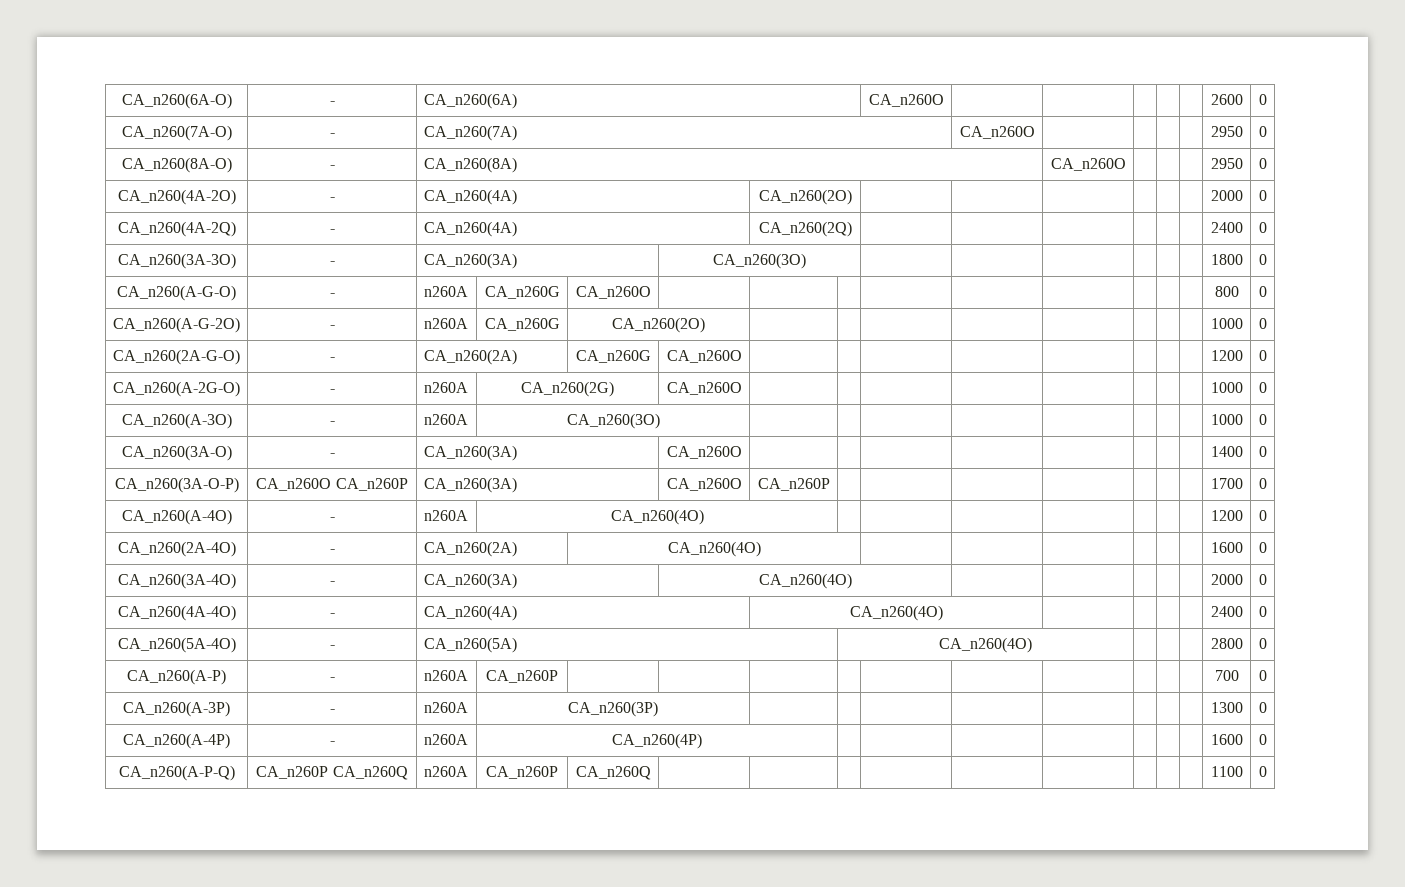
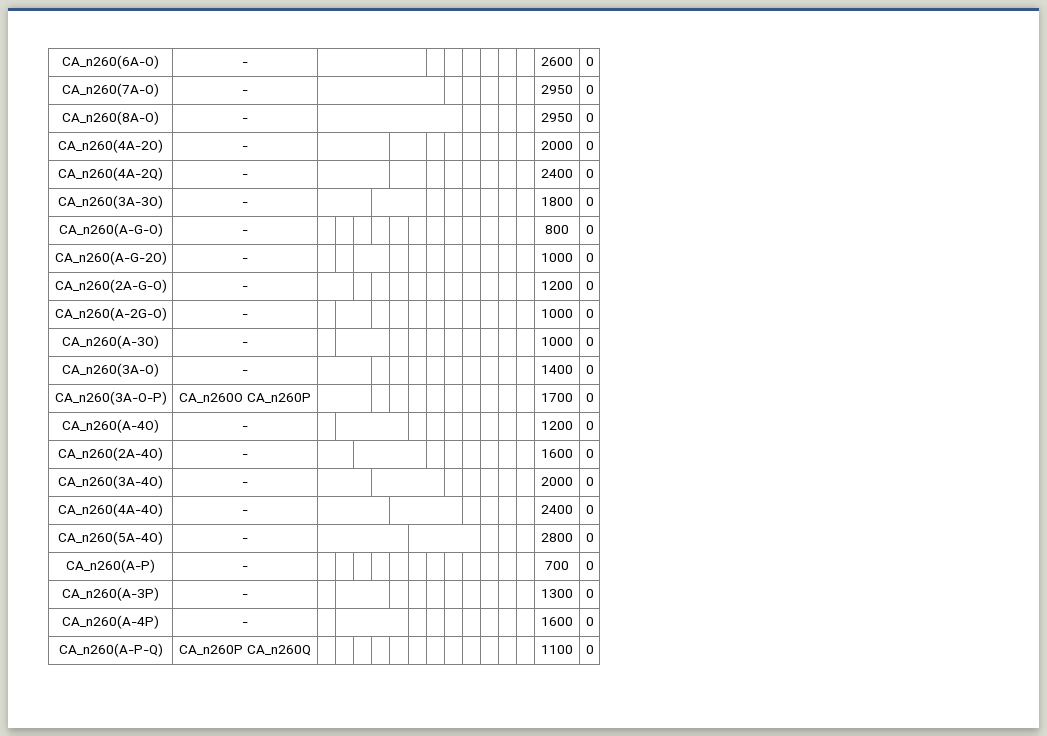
- CA_n260(6A-O) | - | CA_n260(6A) | CA_n260O | | | | | | 2600 | 0
+ CA_n260(6A-O) | - | | | | | | | | 2600 | 0
- CA_n260(7A-O) | - | CA_n260(7A) | CA_n260O | | | | | 2950 | 0
+ CA_n260(7A-O) | - | | | | | | | 2950 | 0
- CA_n260(8A-O) | - | CA_n260(8A) | CA_n260O | | | | 2950 | 0
+ CA_n260(8A-O) | - | | | | | | 2950 | 0
- CA_n260(4A-2O) | - | CA_n260(4A) | CA_n260(2O) | | | | | | | 2000 | 0
+ CA_n260(4A-2O) | - | | | | | | | | | 2000 | 0
- CA_n260(4A-2Q) | - | CA_n260(4A) | CA_n260(2Q) | | | | | | | 2400 | 0
+ CA_n260(4A-2Q) | - | | | | | | | | | 2400 | 0
- CA_n260(3A-3O) | - | CA_n260(3A) | CA_n260(3O) | | | | | | | 1800 | 0
+ CA_n260(3A-3O) | - | | | | | | | | | 1800 | 0
- CA_n260(A-G-O) | - | n260A | CA_n260G | CA_n260O | | | | | | | | | | 800 | 0
+ CA_n260(A-G-O) | - | | | | | | | | | | | | | 800 | 0
- CA_n260(A-G-2O) | - | n260A | CA_n260G | CA_n260(2O) | | | | | | | | | 1000 | 0
+ CA_n260(A-G-2O) | - | | | | | | | | | | | | 1000 | 0
- CA_n260(2A-G-O) | - | CA_n260(2A) | CA_n260G | CA_n260O | | | | | | | | | 1200 | 0
+ CA_n260(2A-G-O) | - | | | | | | | | | | | | 1200 | 0
- CA_n260(A-2G-O) | - | n260A | CA_n260(2G) | CA_n260O | | | | | | | | | 1000 | 0
+ CA_n260(A-2G-O) | - | | | | | | | | | | | | 1000 | 0
- CA_n260(A-3O) | - | n260A | CA_n260(3O) | | | | | | | | | 1000 | 0
+ CA_n260(A-3O) | - | | | | | | | | | | | 1000 | 0
- CA_n260(3A-O) | - | CA_n260(3A) | CA_n260O | | | | | | | | | 1400 | 0
+ CA_n260(3A-O) | - | | | | | | | | | | | 1400 | 0
- CA_n260(3A-O-P) | CA_n260O CA_n260P | CA_n260(3A) | CA_n260O | CA_n260P | | | | | | | | 1700 | 0
+ CA_n260(3A-O-P) | CA_n260O CA_n260P | | | | | | | | | | | 1700 | 0
- CA_n260(A-4O) | - | n260A | CA_n260(4O) | | | | | | | | 1200 | 0
+ CA_n260(A-4O) | - | | | | | | | | | | 1200 | 0
- CA_n260(2A-4O) | - | CA_n260(2A) | CA_n260(4O) | | | | | | | 1600 | 0
+ CA_n260(2A-4O) | - | | | | | | | | | 1600 | 0
- CA_n260(3A-4O) | - | CA_n260(3A) | CA_n260(4O) | | | | | | 2000 | 0
+ CA_n260(3A-4O) | - | | | | | | | | 2000 | 0
- CA_n260(4A-4O) | - | CA_n260(4A) | CA_n260(4O) | | | | | 2400 | 0
+ CA_n260(4A-4O) | - | | | | | | | 2400 | 0
- CA_n260(5A-4O) | - | CA_n260(5A) | CA_n260(4O) | | | | 2800 | 0
+ CA_n260(5A-4O) | - | | | | | | 2800 | 0
- CA_n260(A-P) | - | n260A | CA_n260P | | | | | | | | | | | 700 | 0
+ CA_n260(A-P) | - | | | | | | | | | | | | | 700 | 0
- CA_n260(A-3P) | - | n260A | CA_n260(3P) | | | | | | | | | 1300 | 0
+ CA_n260(A-3P) | - | | | | | | | | | | | 1300 | 0
- CA_n260(A-4P) | - | n260A | CA_n260(4P) | | | | | | | | 1600 | 0
+ CA_n260(A-4P) | - | | | | | | | | | | 1600 | 0
- CA_n260(A-P-Q) | CA_n260P CA_n260Q | n260A | CA_n260P | CA_n260Q | | | | | | | | | | 1100 | 0
+ CA_n260(A-P-Q) | CA_n260P CA_n260Q | | | | | | | | | | | | | 1100 | 0

